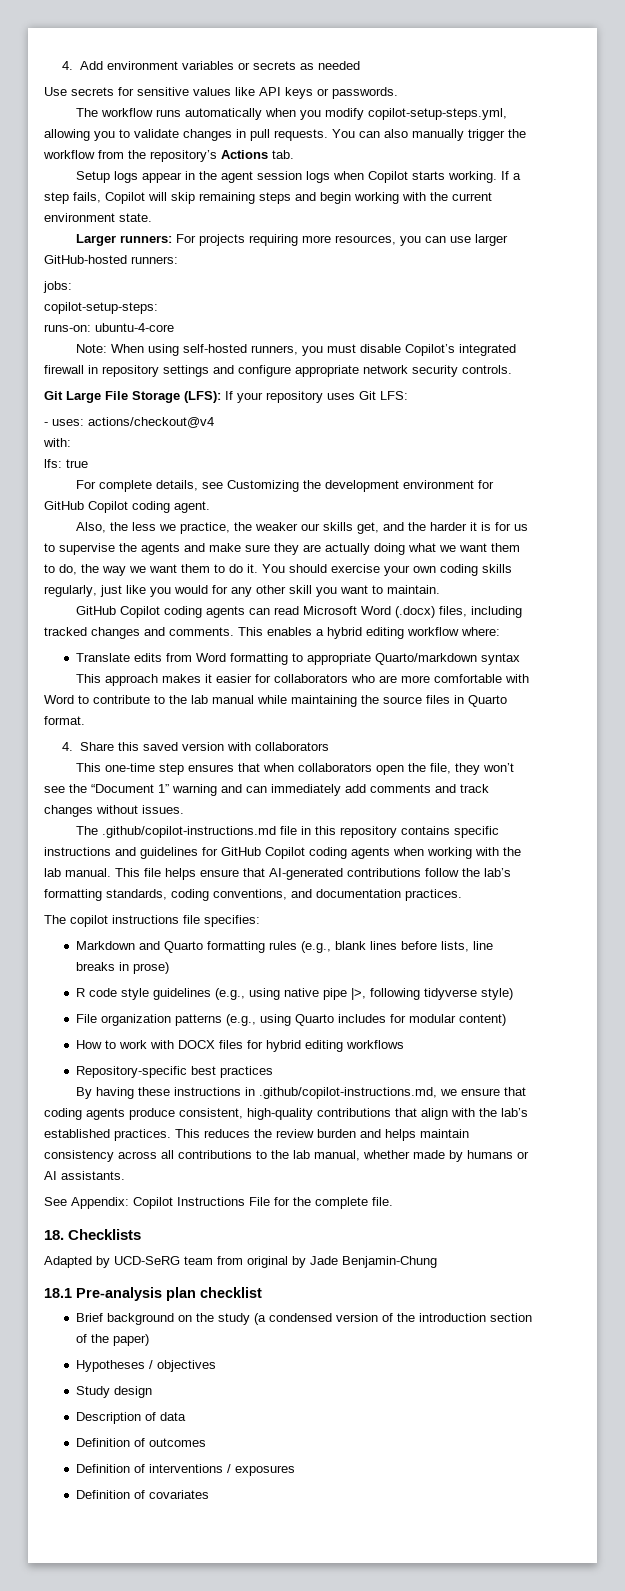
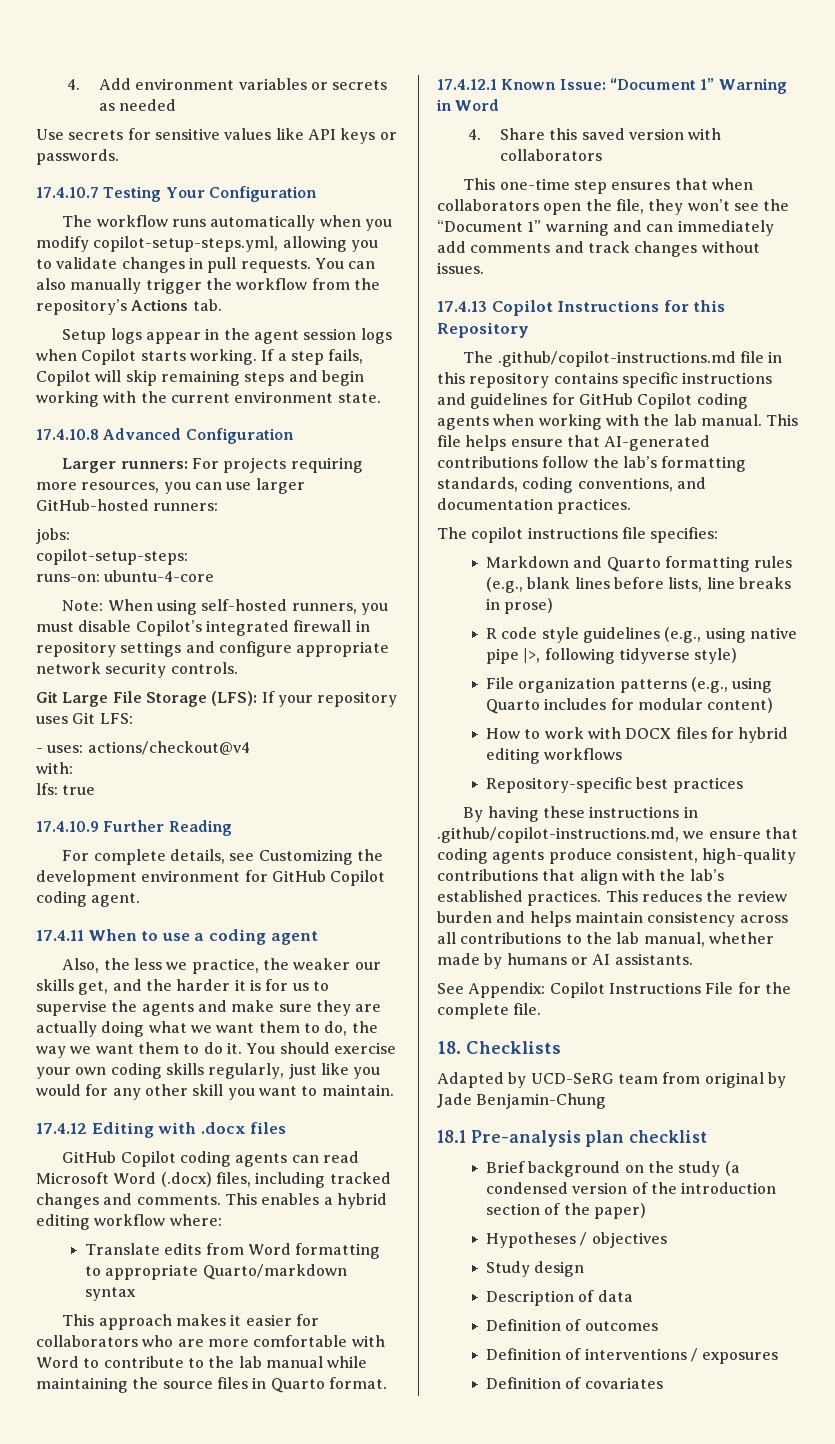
+ 17.4.10.7 Testing Your Configuration
+ 17.4.10.8 Advanced Configuration
+ 17.4.10.9 Further Reading
+ 17.4.11 When to use a coding agent
+ 17.4.12 Editing with .docx files
+ 17.4.12.1 Known Issue: “Document 1” Warning in Word
+ 17.4.13 Copilot Instructions for this Repository

